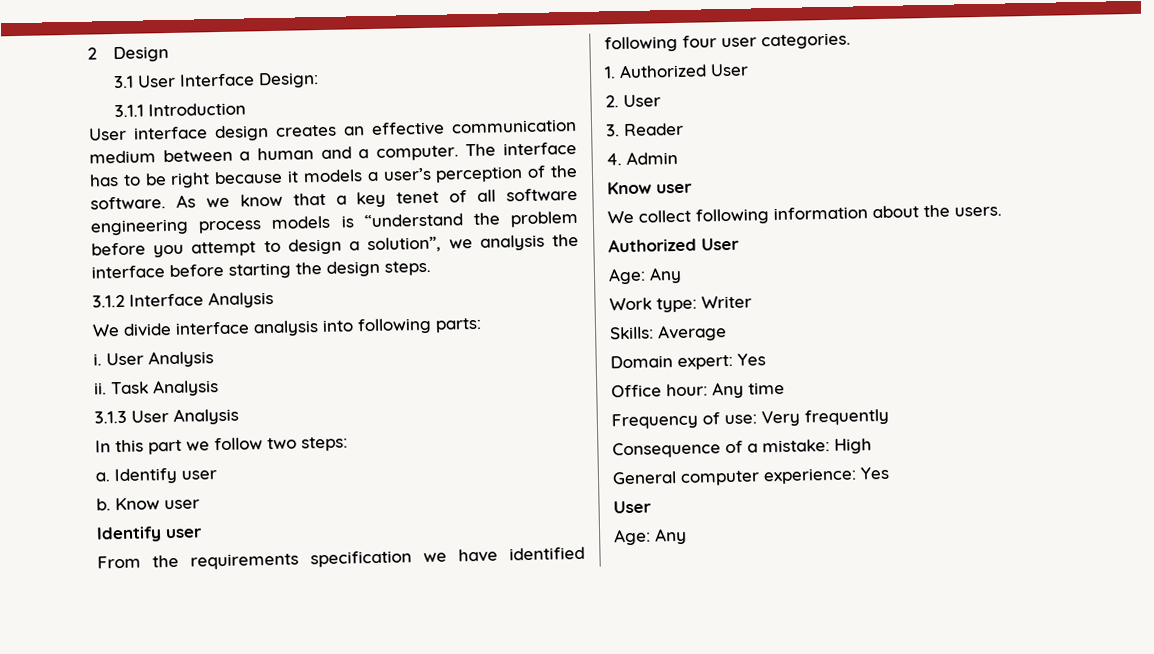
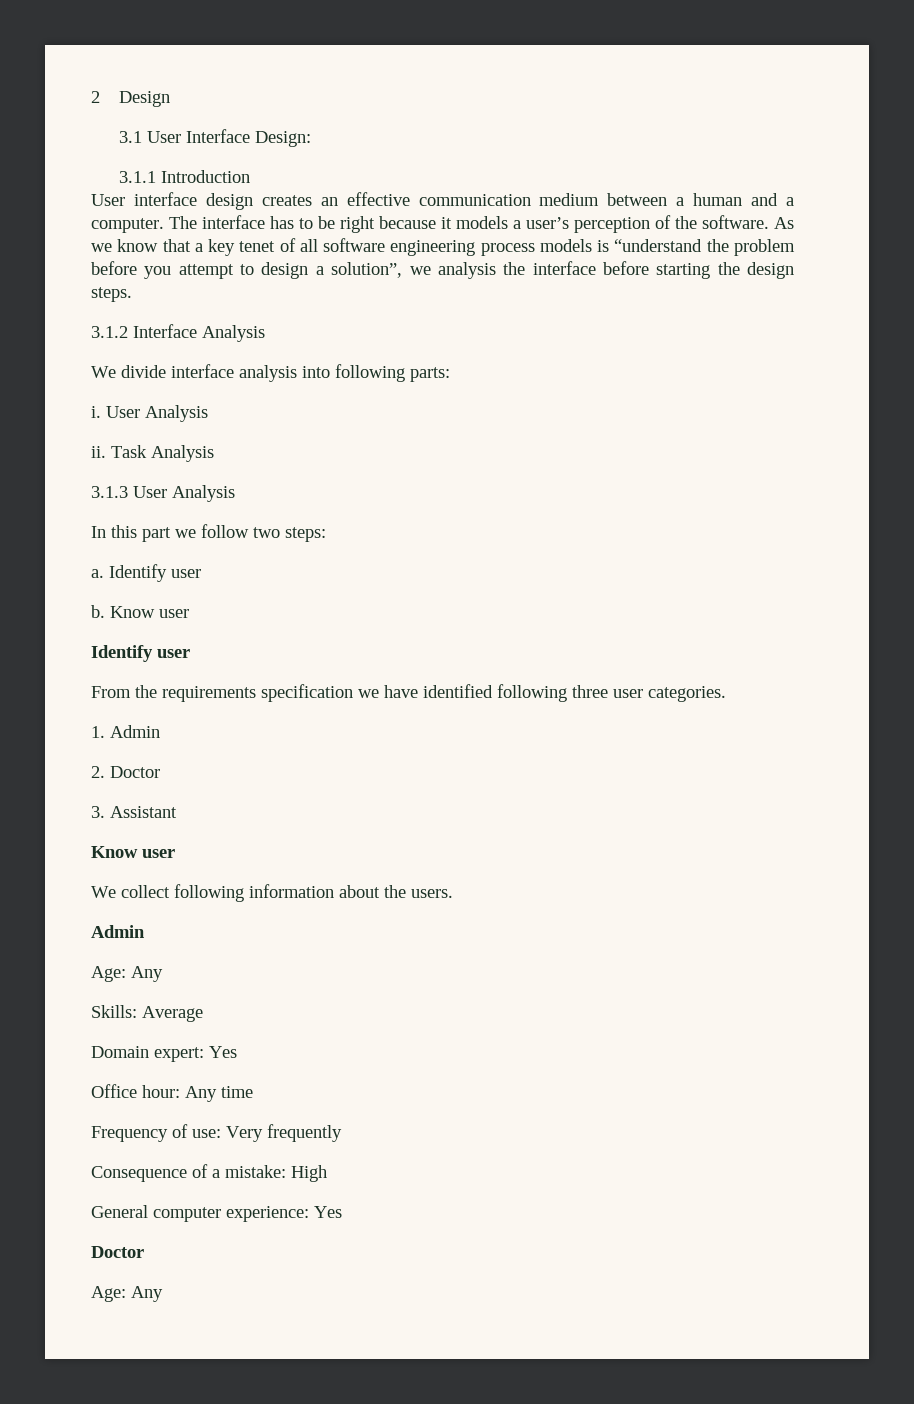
- From the requirements specification we have identified following four user categories.
+ From the requirements specification we have identified following three user categories.
- 1. Authorized User
+ 1. Admin
- 2. User
+ 2. Doctor
- 3. Reader
- 4. Admin
+ 3. Assistant
  We collect following information about the users.
- Authorized User
+ Admin
  Age: Any
- Work type: Writer
  General computer experience: Yes
- User
+ Doctor

